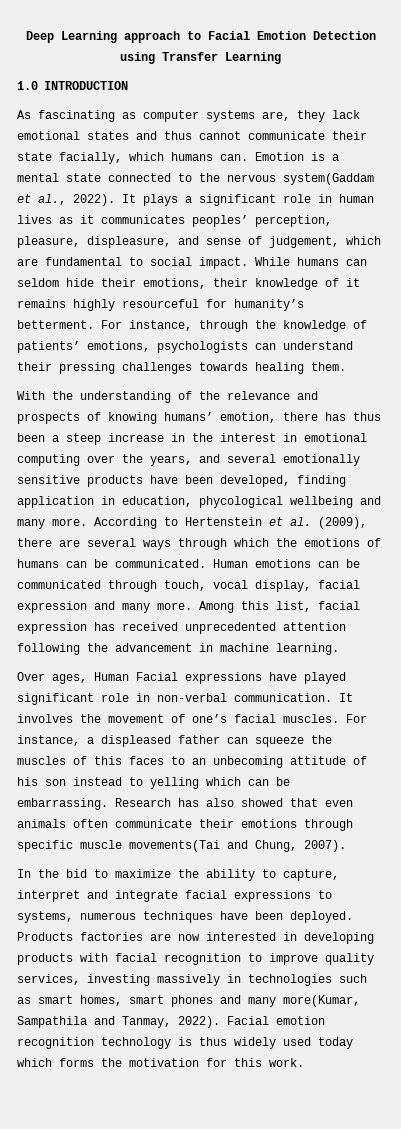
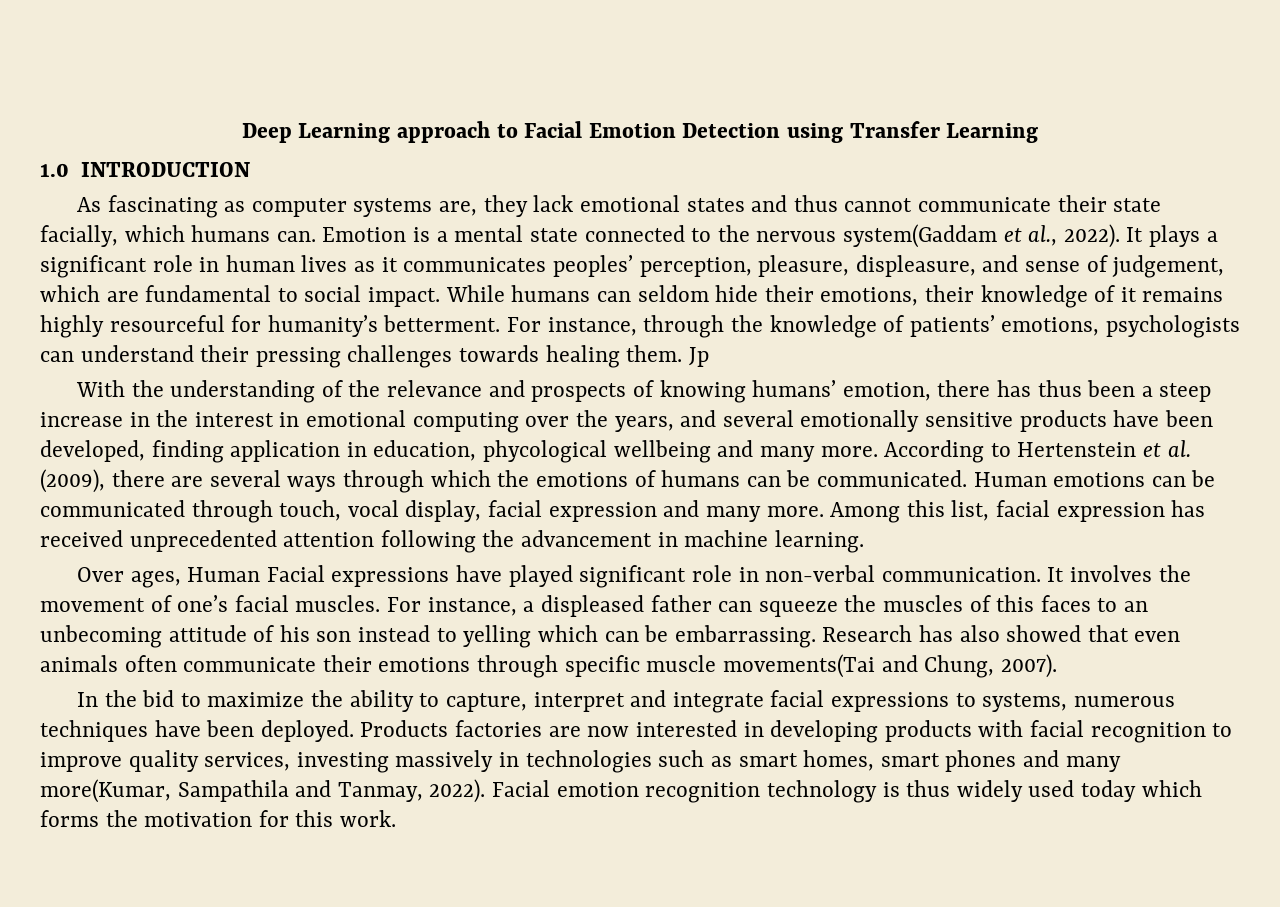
+ Jp

